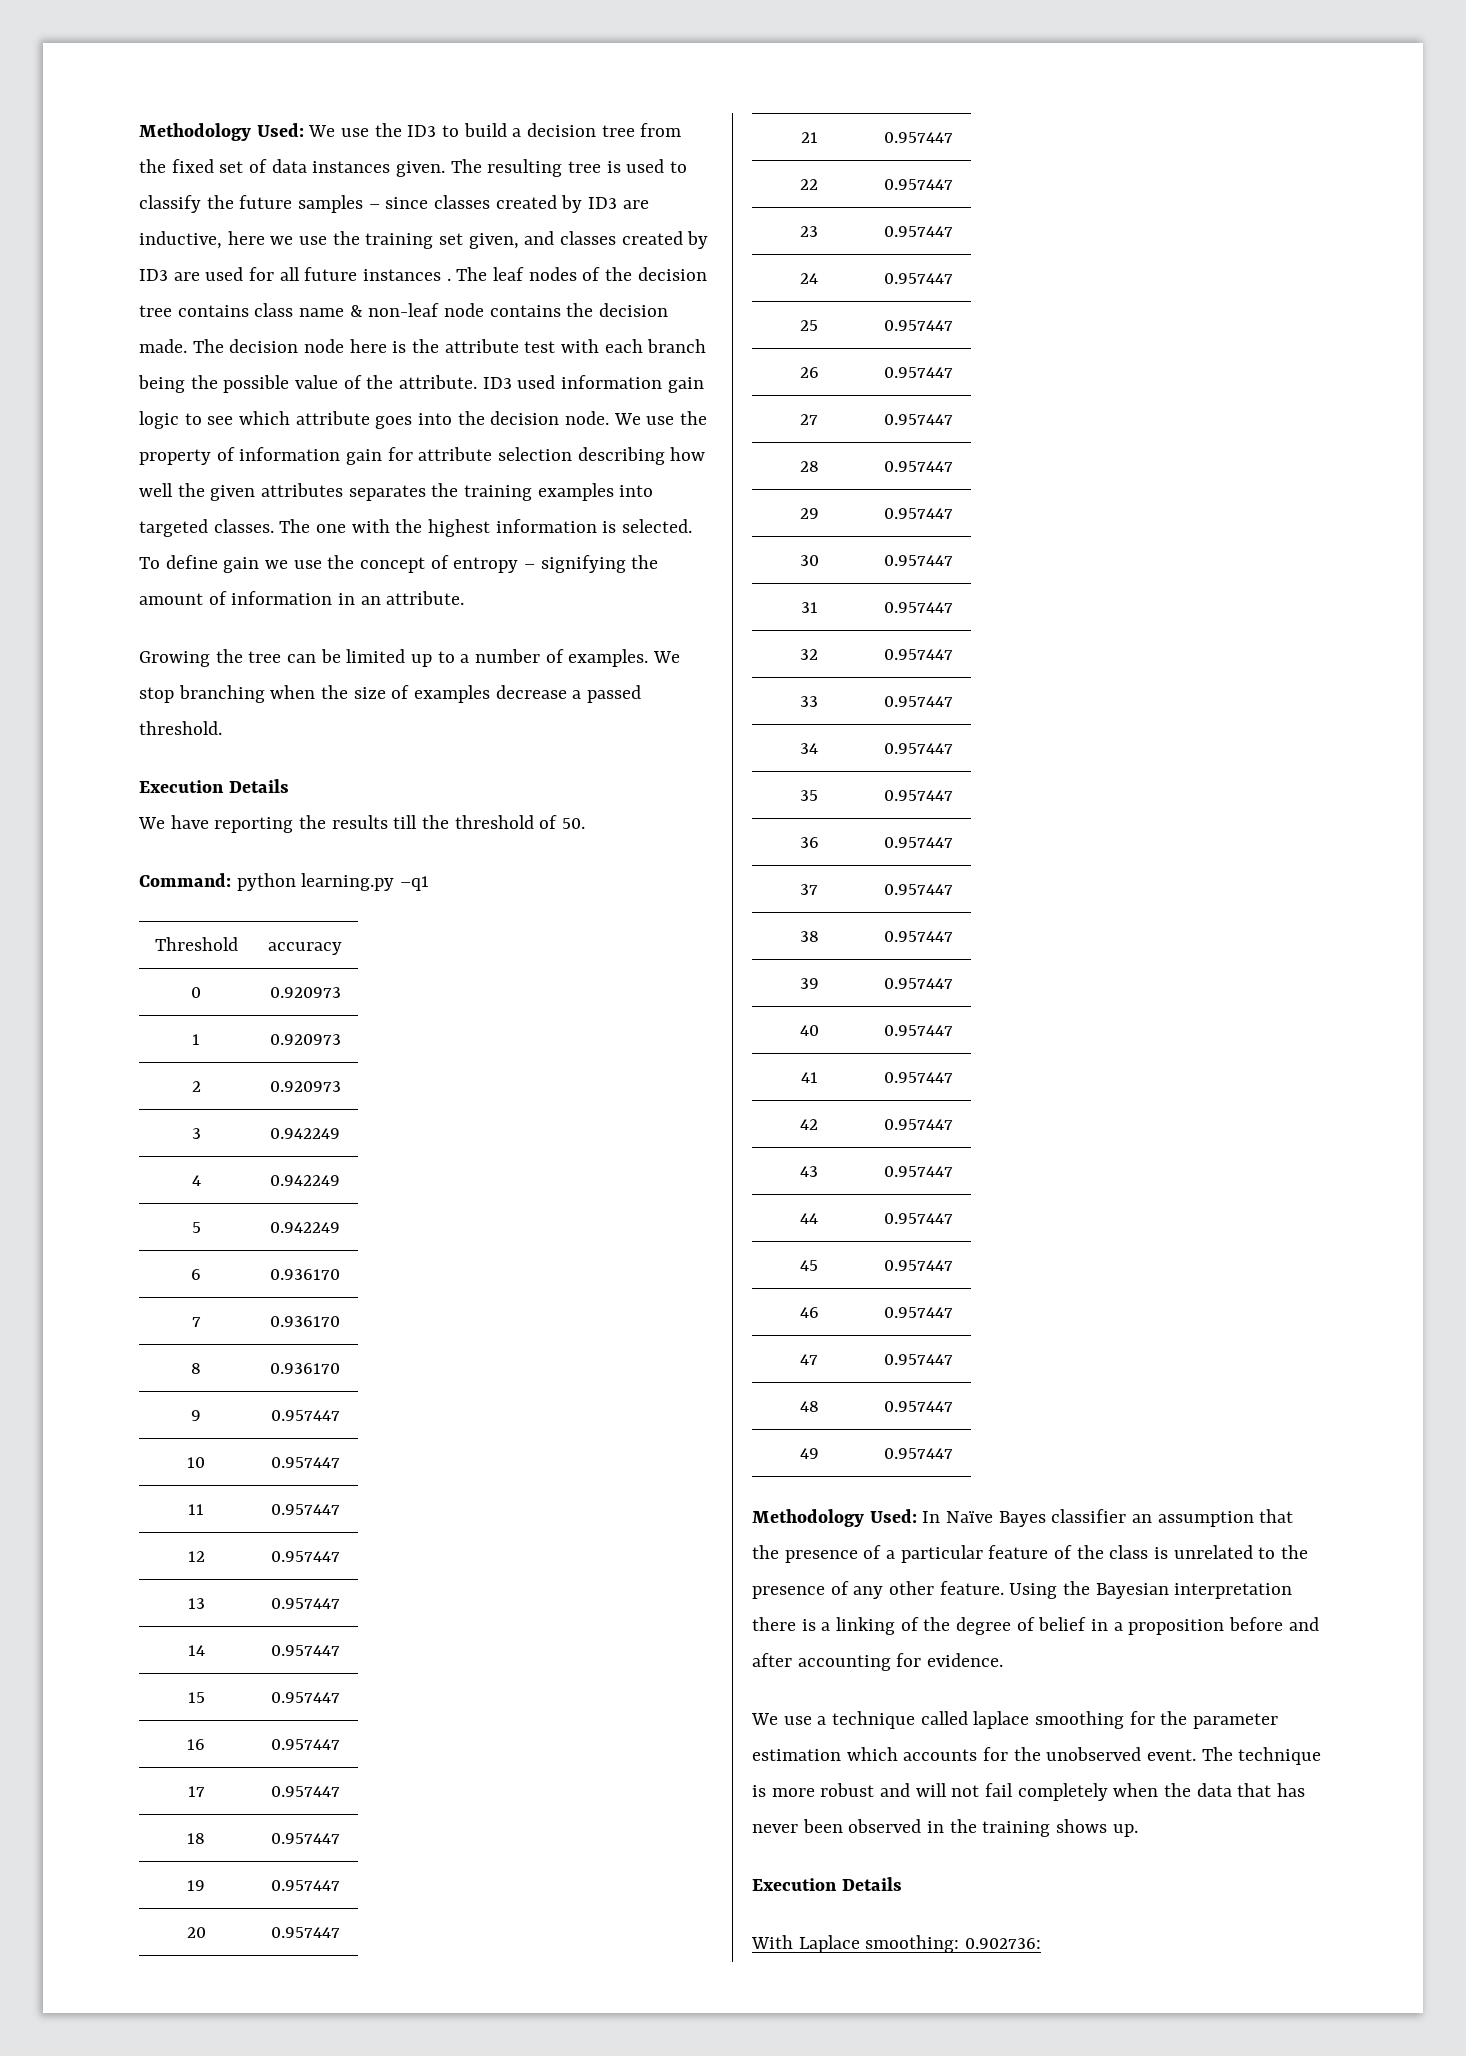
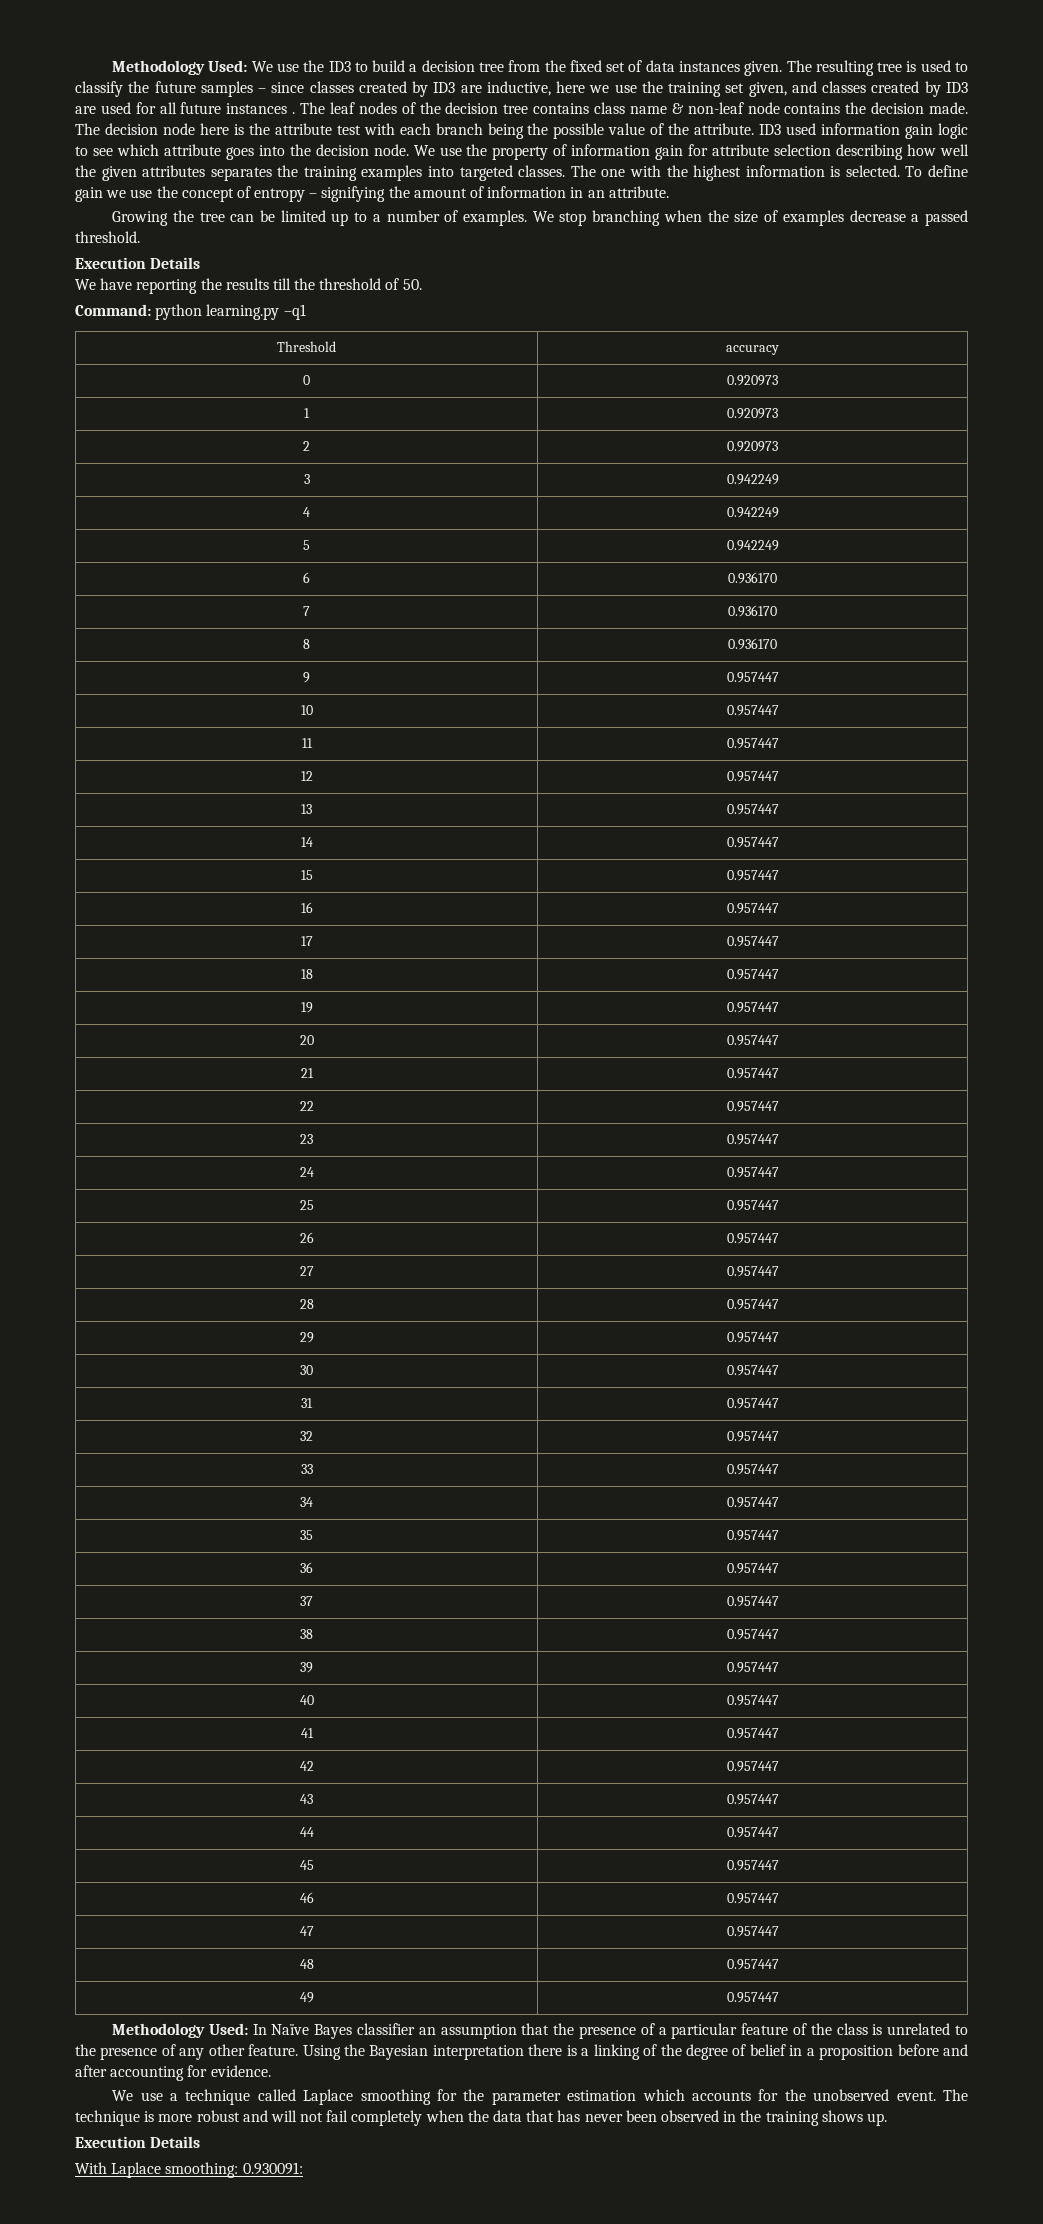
- We use a technique called laplace smoothing for the parameter estimation which accounts for the unobserved event.
+ We use a technique called Laplace smoothing for the parameter estimation which accounts for the unobserved event.
- With Laplace smoothing: 0.902736:
+ With Laplace smoothing: 0.930091:

